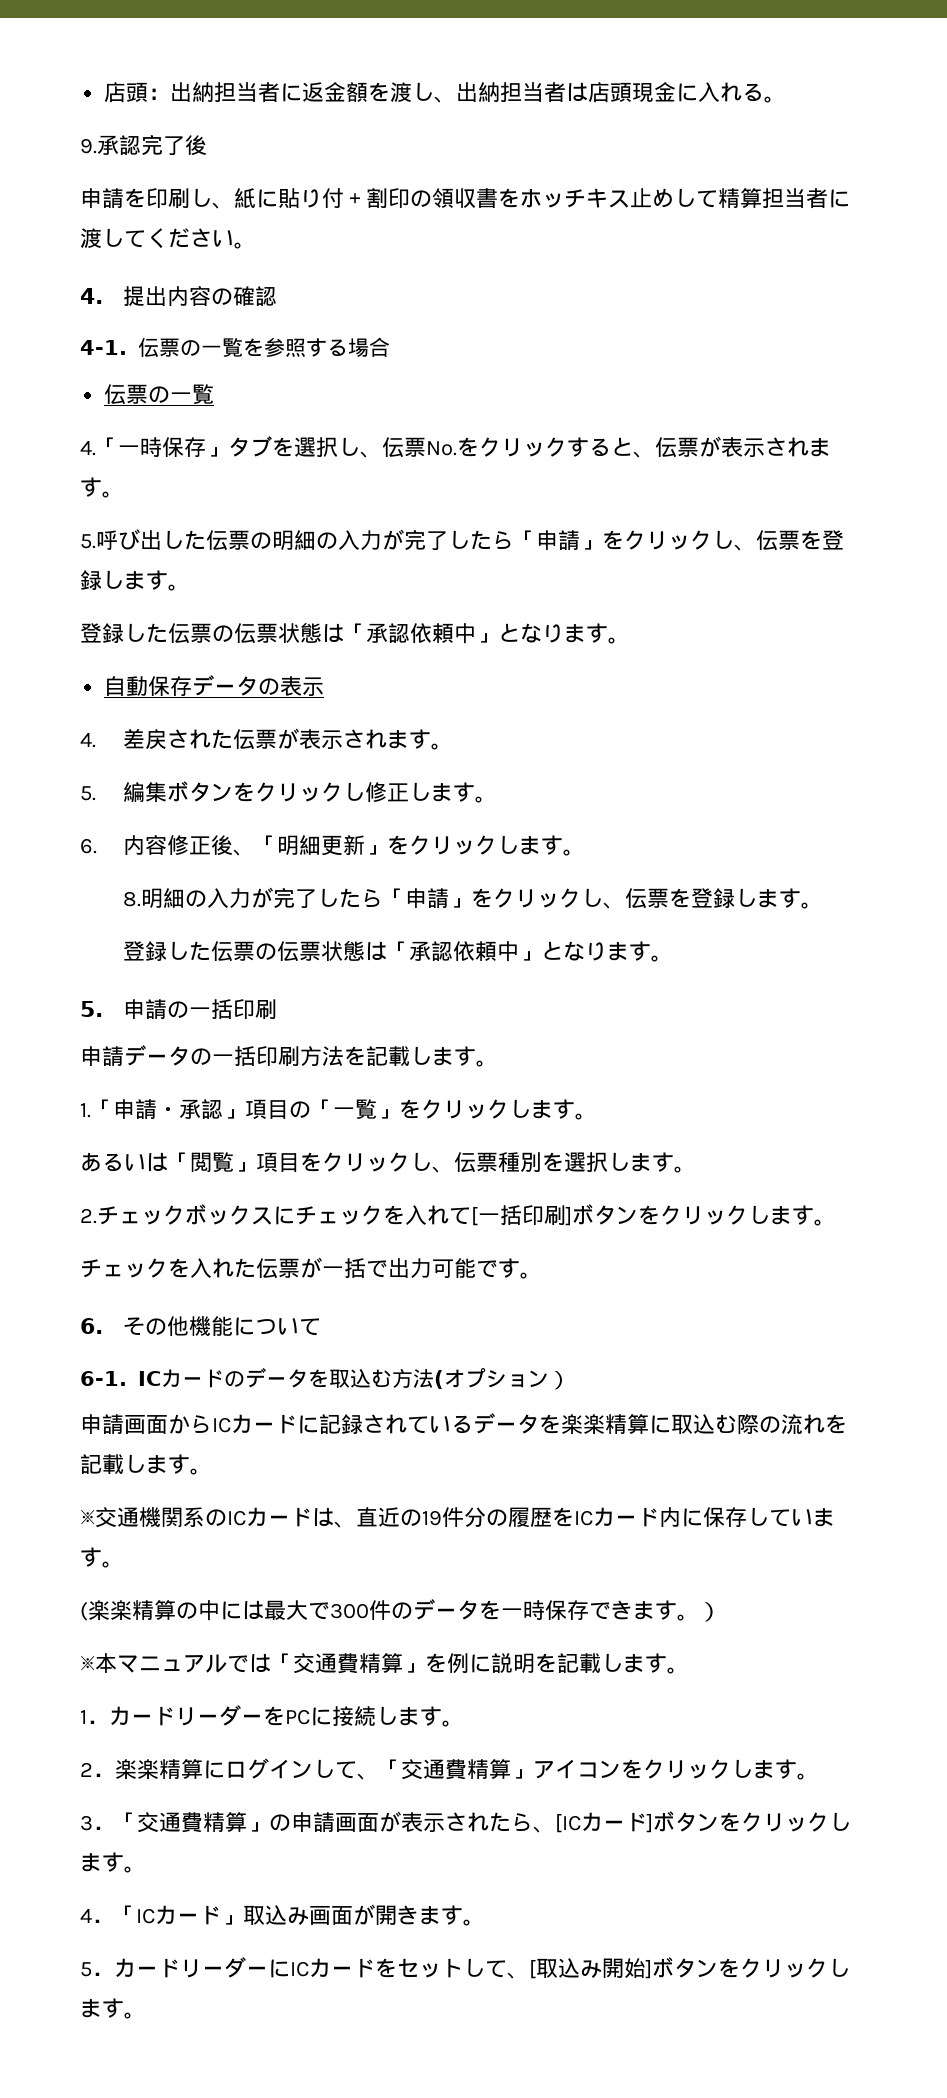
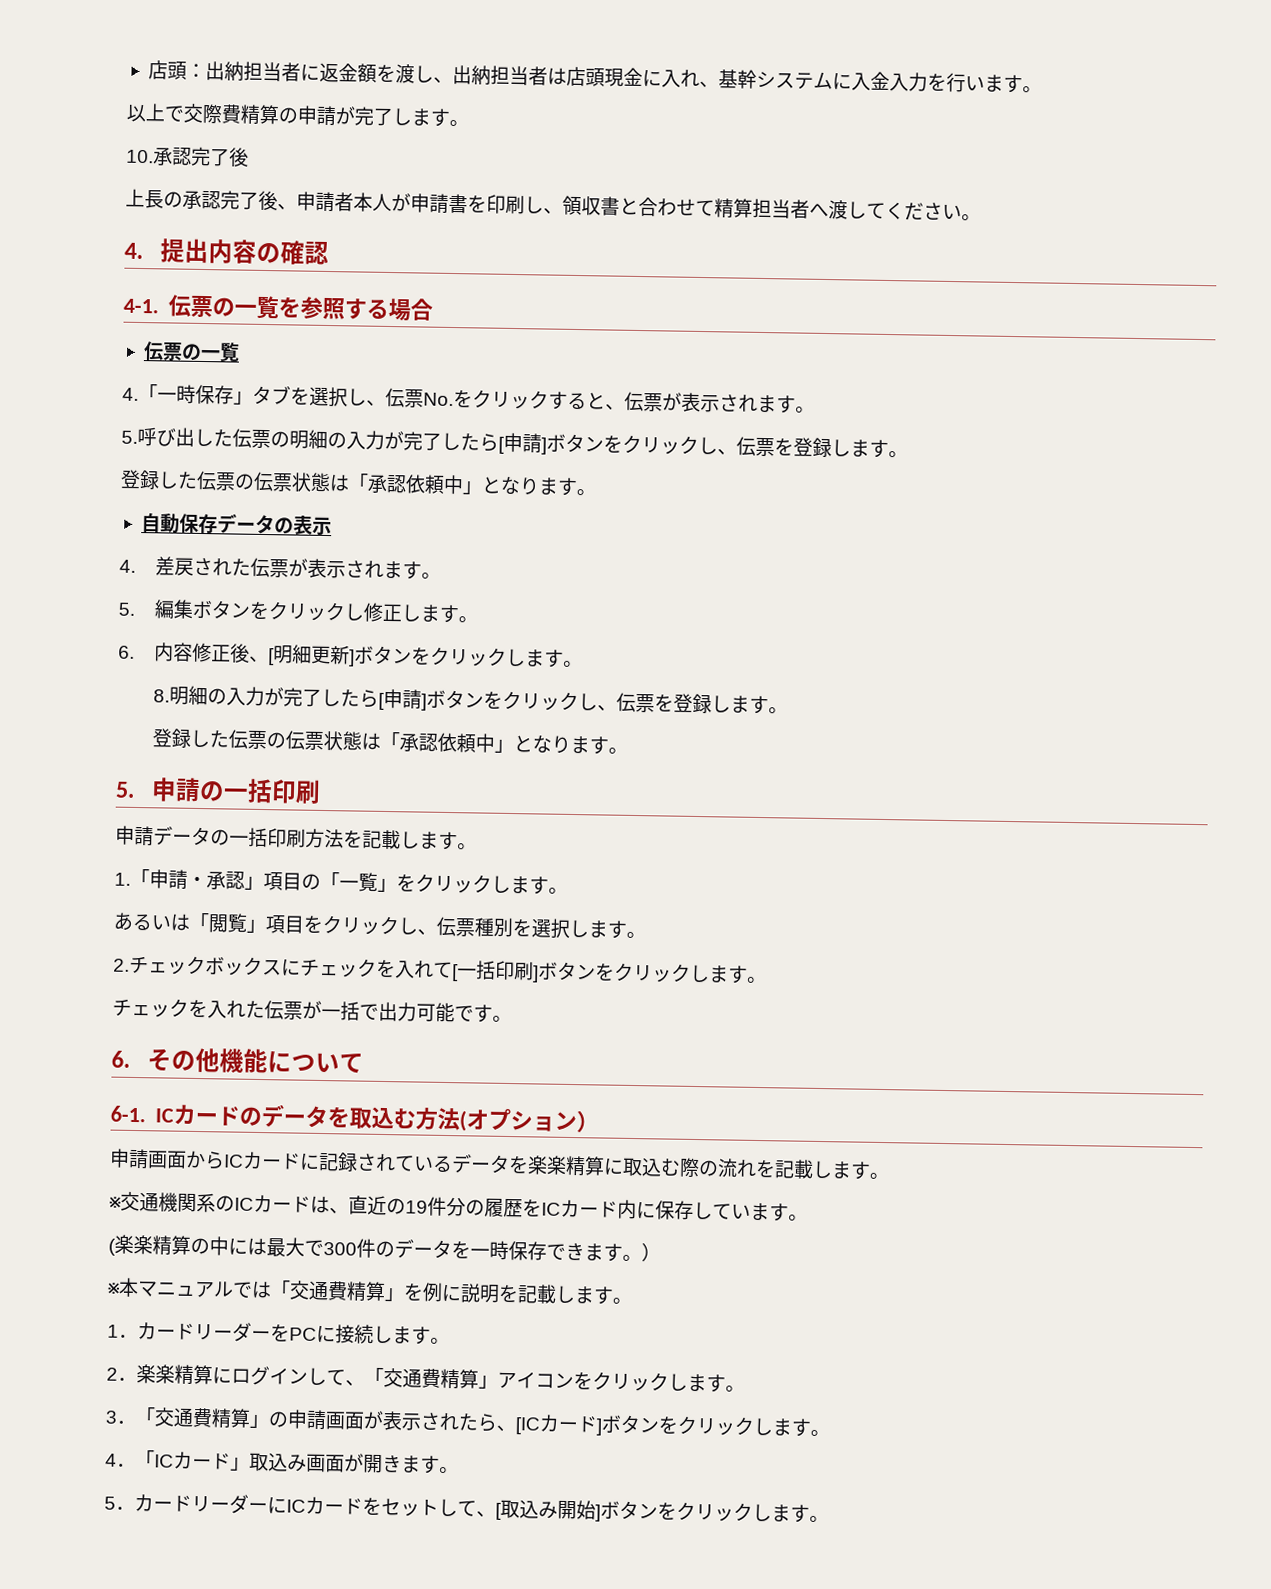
- 店頭：出納担当者に返金額を渡し、出納担当者は店頭現金に入れる。
- 9.承認完了後
- 申請を印刷し、紙に貼り付＋割印の領収書をホッチキス止めして精算担当者に渡してください。
+ 店頭：出納担当者に返金額を渡し、出納担当者は店頭現金に入れ、基幹システムに入金入力を行います。
+ 以上で交際費精算の申請が完了します。
+ 10.承認完了後
+ 上長の承認完了後、申請者本人が申請書を印刷し、領収書と合わせて精算担当者へ渡してください。
- 5.呼び出した伝票の明細の入力が完了したら「申請」をクリックし、伝票を登録します。
+ 5.呼び出した伝票の明細の入力が完了したら[申請]ボタンをクリックし、伝票を登録します。
- 6.内容修正後、「明細更新」をクリックします。
+ 6.内容修正後、[明細更新]ボタンをクリックします。
- 8.明細の入力が完了したら「申請」をクリックし、伝票を登録します。
+ 8.明細の入力が完了したら[申請]ボタンをクリックし、伝票を登録します。

